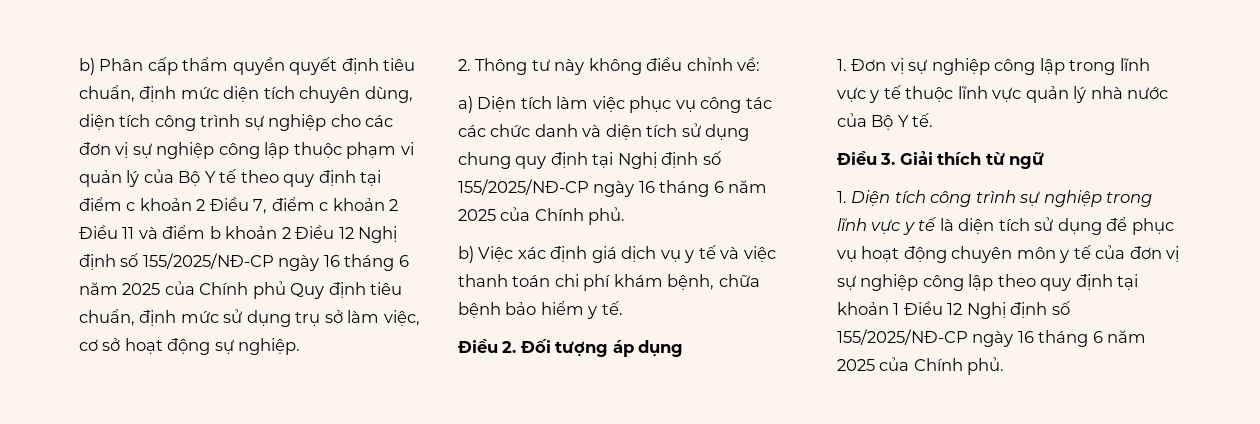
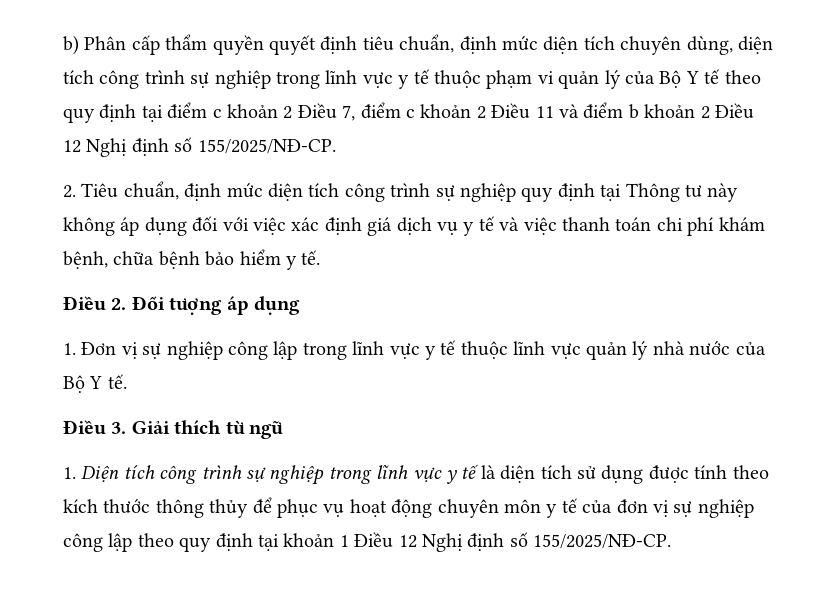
- b) Phân cấp thẩm quyền quyết định tiêu chuẩn, định mức diện tích chuyên dùng, diện tích công trình sự nghiệp cho các đơn vị sự nghiệp công lập thuộc phạm vi quản lý của Bộ Y tế theo quy định tại điểm c khoản 2 Điều 7, điểm c khoản 2 Điều 11 và điểm b khoản 2 Điều 12 Nghị định số 155/2025/NĐ-CP ngày 16 tháng 6 năm 2025 của Chính phủ Quy định tiêu chuẩn, định mức sử dụng trụ sở làm việc, cơ sở hoạt động sự nghiệp.
- 2. Thông tư này không điều chỉnh về:
- a) Diện tích làm việc phục vụ công tác các chức danh và diện tích sử dụng chung quy định tại Nghị định số 155/2025/NĐ-CP ngày 16 tháng 6 năm 2025 của Chính phủ.
- b) Việc xác định giá dịch vụ y tế và việc thanh toán chi phí khám bệnh, chữa bệnh bảo hiểm y tế.
+ b) Phân cấp thẩm quyền quyết định tiêu chuẩn, định mức diện tích chuyên dùng, diện tích công trình sự nghiệp trong lĩnh vực y tế thuộc phạm vi quản lý của Bộ Y tế theo quy định tại điểm c khoản 2 Điều 7, điểm c khoản 2 Điều 11 và điểm b khoản 2 Điều 12 Nghị định số 155/2025/NĐ-CP.
+ 2. Tiêu chuẩn, định mức diện tích công trình sự nghiệp quy định tại Thông tư này không áp dụng đối với việc xác định giá dịch vụ y tế và việc thanh toán chi phí khám bệnh, chữa bệnh bảo hiểm y tế.
- 1. Diện tích công trình sự nghiệp trong lĩnh vực y tế là diện tích sử dụng để phục vụ hoạt động chuyên môn y tế của đơn vị sự nghiệp công lập theo quy định tại khoản 1 Điều 12 Nghị định số 155/2025/NĐ-CP ngày 16 tháng 6 năm 2025 của Chính phủ.
+ 1. Diện tích công trình sự nghiệp trong lĩnh vực y tế là diện tích sử dụng được tính theo kích thước thông thủy để phục vụ hoạt động chuyên môn y tế của đơn vị sự nghiệp công lập theo quy định tại khoản 1 Điều 12 Nghị định số 155/2025/NĐ-CP.

